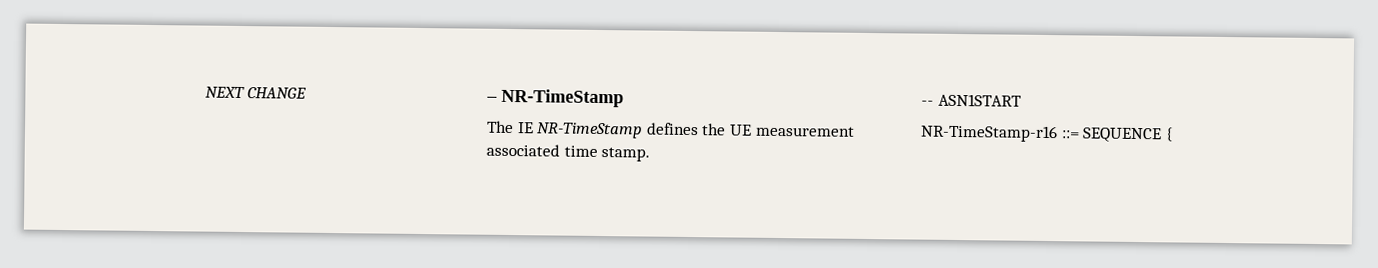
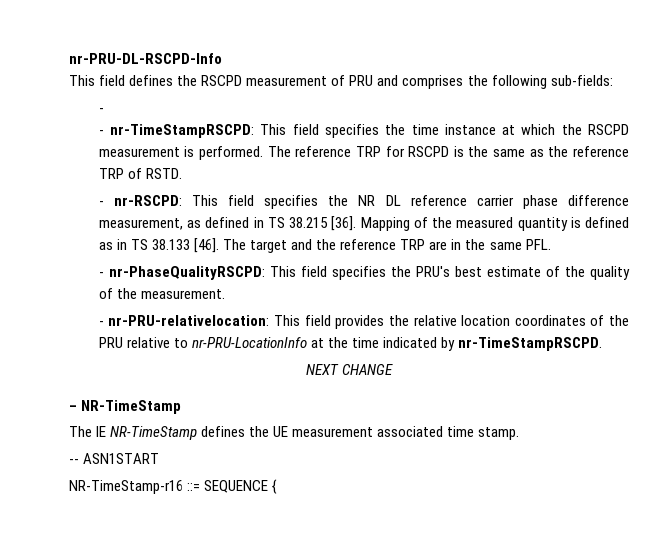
+ nr-PRU-DL-RSCPD-Info
+ This field defines the RSCPD measurement of PRU and comprises the following sub-fields:
+ -
+ - nr-TimeStampRSCPD: This field specifies the time instance at which the RSCPD measurement is performed. The reference TRP for RSCPD is the same as the reference TRP of RSTD.
+ - nr-RSCPD: This field specifies the NR DL reference carrier phase difference measurement, as defined in TS 38.215 [36]. Mapping of the measured quantity is defined as in TS 38.133 [46]. The target and the reference TRP are in the same PFL.
+ - nr-PhaseQualityRSCPD: This field specifies the PRU′s best estimate of the quality of the measurement.
+ - nr-PRU-relativelocation: This field provides the relative location coordinates of the PRU relative to nr-PRU-LocationInfo at the time indicated by nr-TimeStampRSCPD.

